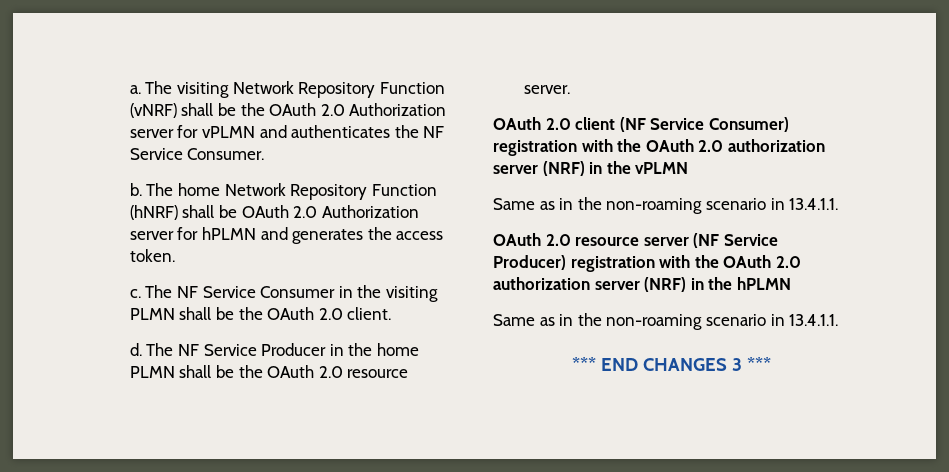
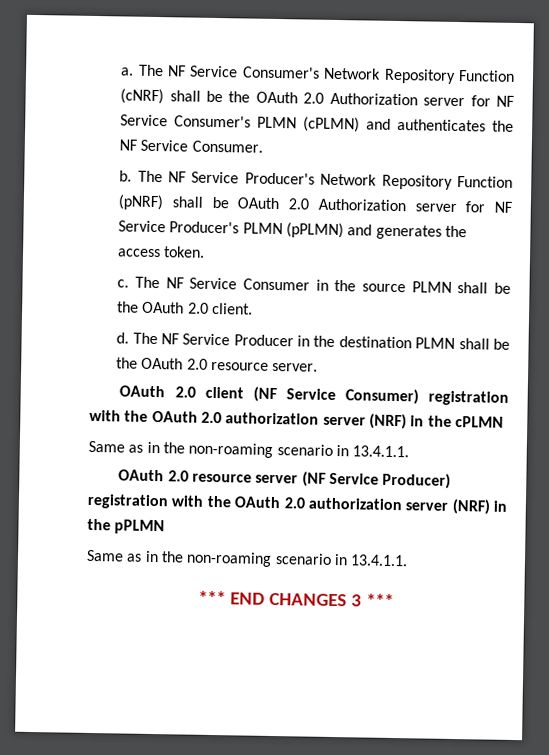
- The visiting Network Repository Function (vNRF) shall be the OAuth 2.0 Authorization server for vPLMN and authenticates the NF Service Consumer.
+ The NF Service Consumer's Network Repository Function (cNRF) shall be the OAuth 2.0 Authorization server for NF Service Consumer's PLMN (cPLMN) and authenticates the NF Service Consumer.
- The home Network Repository Function (hNRF) shall be OAuth 2.0 Authorization server for hPLMN and generates the access token.
+ The NF Service Producer's Network Repository Function (pNRF) shall be OAuth 2.0 Authorization server for NF Service Producer's PLMN (pPLMN) and generates the access token.
- The NF Service Consumer in the visiting PLMN shall be the OAuth 2.0 client.
+ The NF Service Consumer in the source PLMN shall be the OAuth 2.0 client.
- The NF Service Producer in the home PLMN shall be the OAuth 2.0 resource server.
+ The NF Service Producer in the destination PLMN shall be the OAuth 2.0 resource server.
- OAuth 2.0 client (NF Service Consumer) registration with the OAuth 2.0 authorization server (NRF) in the vPLMN
+ OAuth 2.0 client (NF Service Consumer) registration with the OAuth 2.0 authorization server (NRF) in the cPLMN
- OAuth 2.0 resource server (NF Service Producer) registration with the OAuth 2.0 authorization server (NRF) in the hPLMN
+ OAuth 2.0 resource server (NF Service Producer) registration with the OAuth 2.0 authorization server (NRF) in the pPLMN

